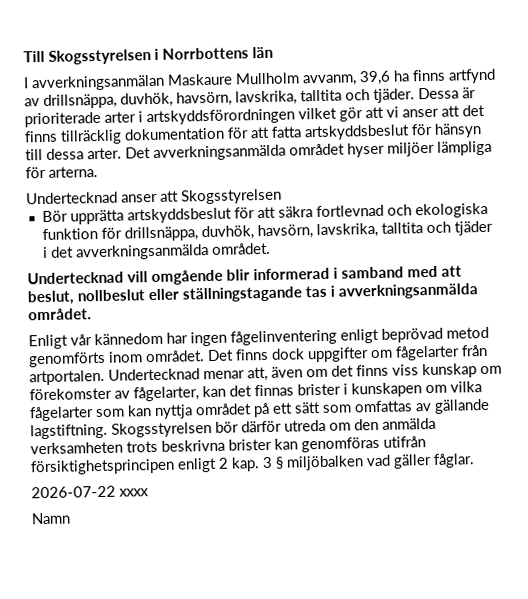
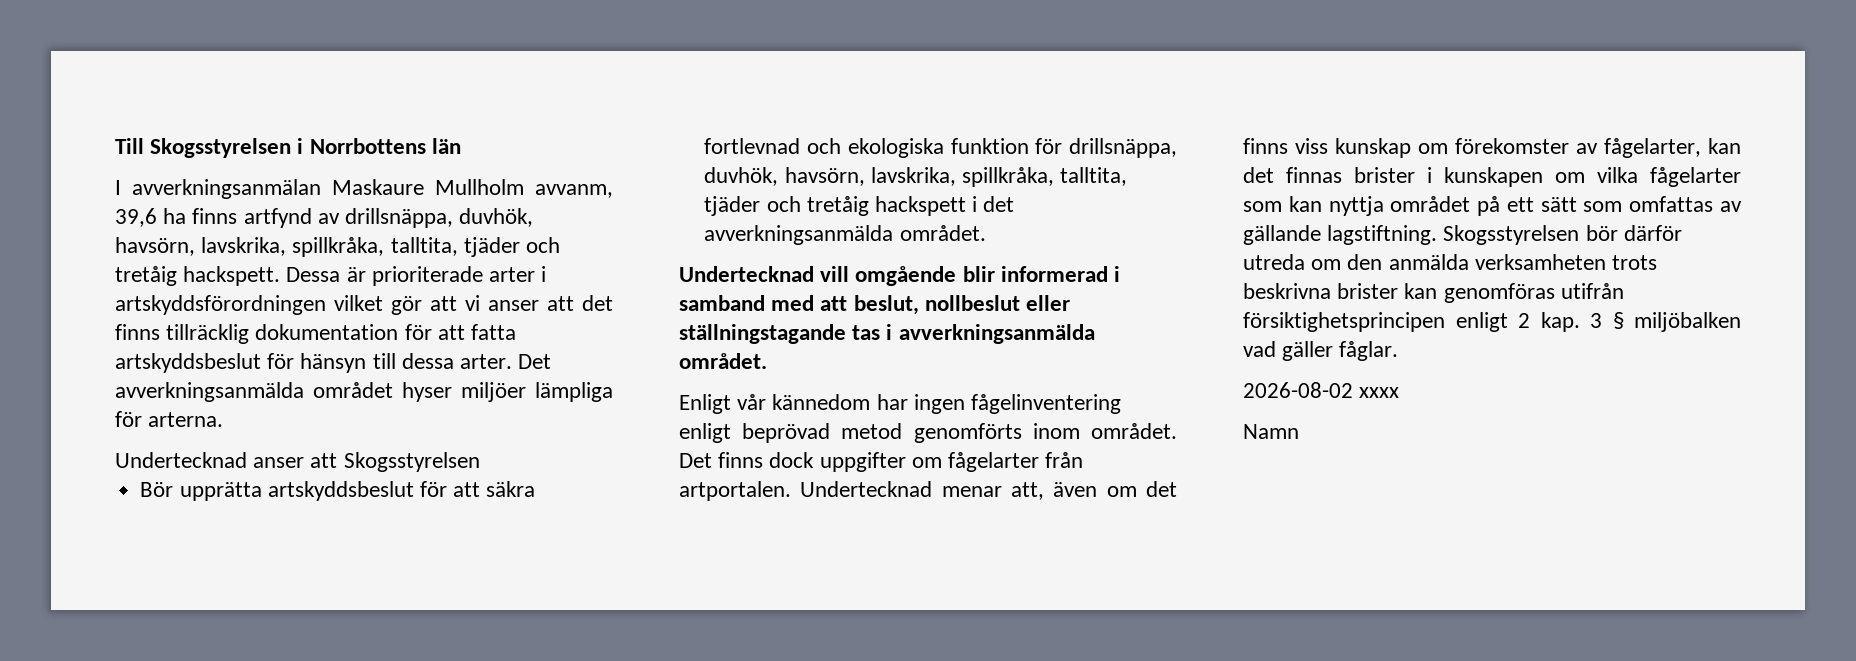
- I avverkningsanmälan Maskaure Mullholm avvanm, 39,6 ha finns artfynd av drillsnäppa, duvhök, havsörn, lavskrika, talltita och tjäder.
+ I avverkningsanmälan Maskaure Mullholm avvanm, 39,6 ha finns artfynd av drillsnäppa, duvhök, havsörn, lavskrika, spillkråka, talltita, tjäder och tretåig hackspett.
- Bör upprätta artskyddsbeslut för att säkra fortlevnad och ekologiska funktion för drillsnäppa, duvhök, havsörn, lavskrika, talltita och tjäder i det avverkningsanmälda området.
+ Bör upprätta artskyddsbeslut för att säkra fortlevnad och ekologiska funktion för drillsnäppa, duvhök, havsörn, lavskrika, spillkråka, talltita, tjäder och tretåig hackspett i det avverkningsanmälda området.
- 2026-07-22 xxxx
+ 2026-08-02 xxxx

